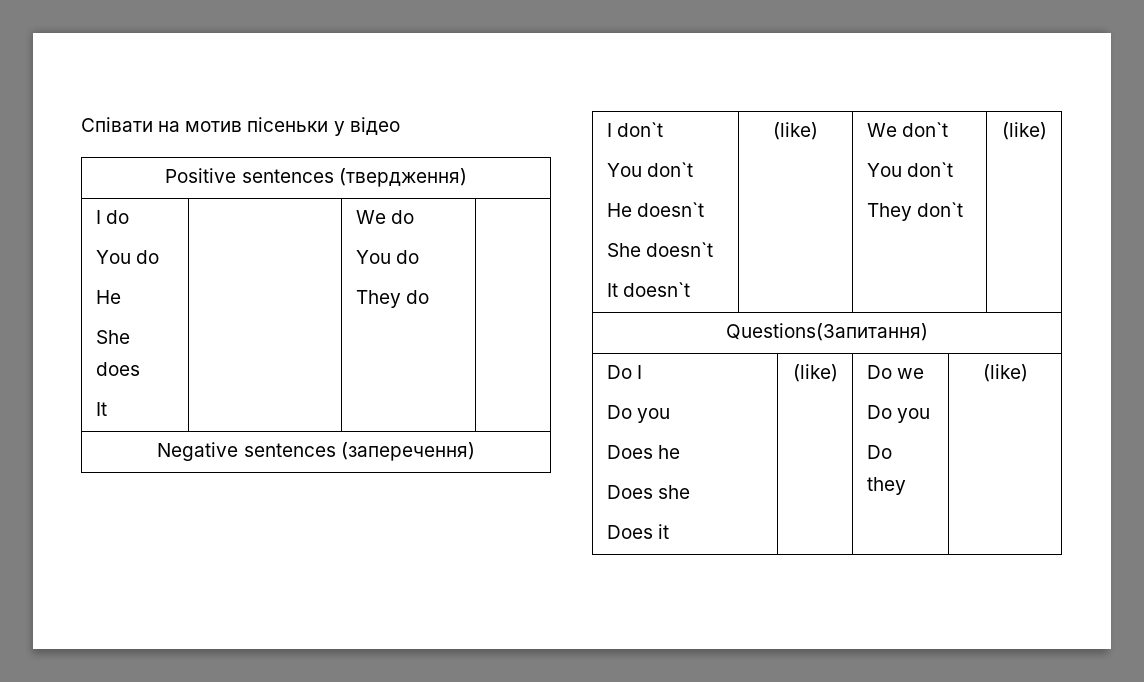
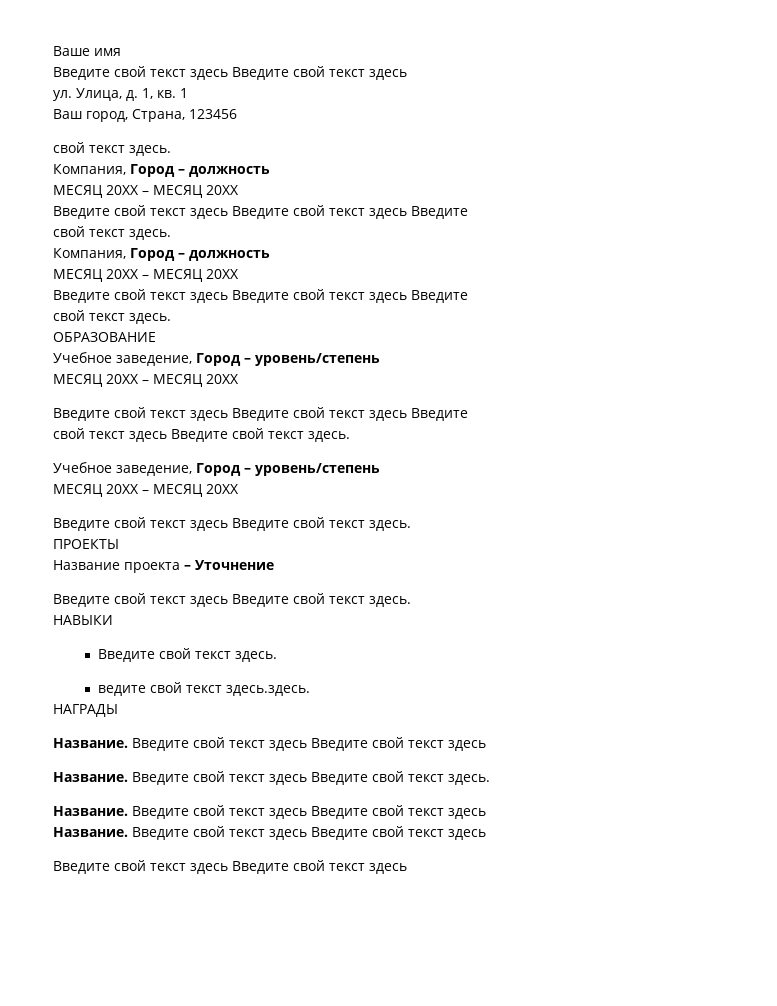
- Співати на мотив пісеньки у відео
- Positive sentences (твердження)
- I do
- You do
- He
- She does
- It | | We do
- You do
- They do |
- Negative sentences (заперечення)
- I don`t
- You don`t
- He doesn`t
- She doesn`t
- It doesn`t | (like) | We don`t
- You don`t
- They don`t | (like)
- Questions(Запитання)
- Do I
- Do you
- Does he
- Does she
- Does it | (like) | Do we
- Do you
- Do they | (like)
+ Ваше имя
+ Введите свой текст здесь Введите свой текст здесь
+ ул. Улица, д. 1, кв. 1
+ Ваш город, Страна, 123456
+ свой текст здесь.
+ Компания, Город – должность
+ МЕСЯЦ 20XX – МЕСЯЦ 20XX
+ Введите свой текст здесь Введите свой текст здесь Введите
+ свой текст здесь.
+ Компания, Город – должность
+ МЕСЯЦ 20XX – МЕСЯЦ 20XX
+ Введите свой текст здесь Введите свой текст здесь Введите
+ свой текст здесь.
+ ОБРАЗОВАНИЕ
+ Учебное заведение, Город – уровень/степень
+ МЕСЯЦ 20XX – МЕСЯЦ 20XX
+ Введите свой текст здесь Введите свой текст здесь Введите
+ свой текст здесь Введите свой текст здесь.
+ Учебное заведение, Город – уровень/степень
+ МЕСЯЦ 20XX – МЕСЯЦ 20XX
+ Введите свой текст здесь Введите свой текст здесь.
+ ПРОЕКТЫ
+ Название проекта – Уточнение
+ Введите свой текст здесь Введите свой текст здесь.
+ НАВЫКИ
+ Введите свой текст здесь.
+ ведите свой текст здесь.здесь.
+ НАГРАДЫ
+ Название. Введите свой текст здесь Введите свой текст здесь
+ Название. Введите свой текст здесь Введите свой текст здесь.
+ Название. Введите свой текст здесь Введите свой текст здесь
+ Название. Введите свой текст здесь Введите свой текст здесь
+ Введите свой текст здесь Введите свой текст здесь

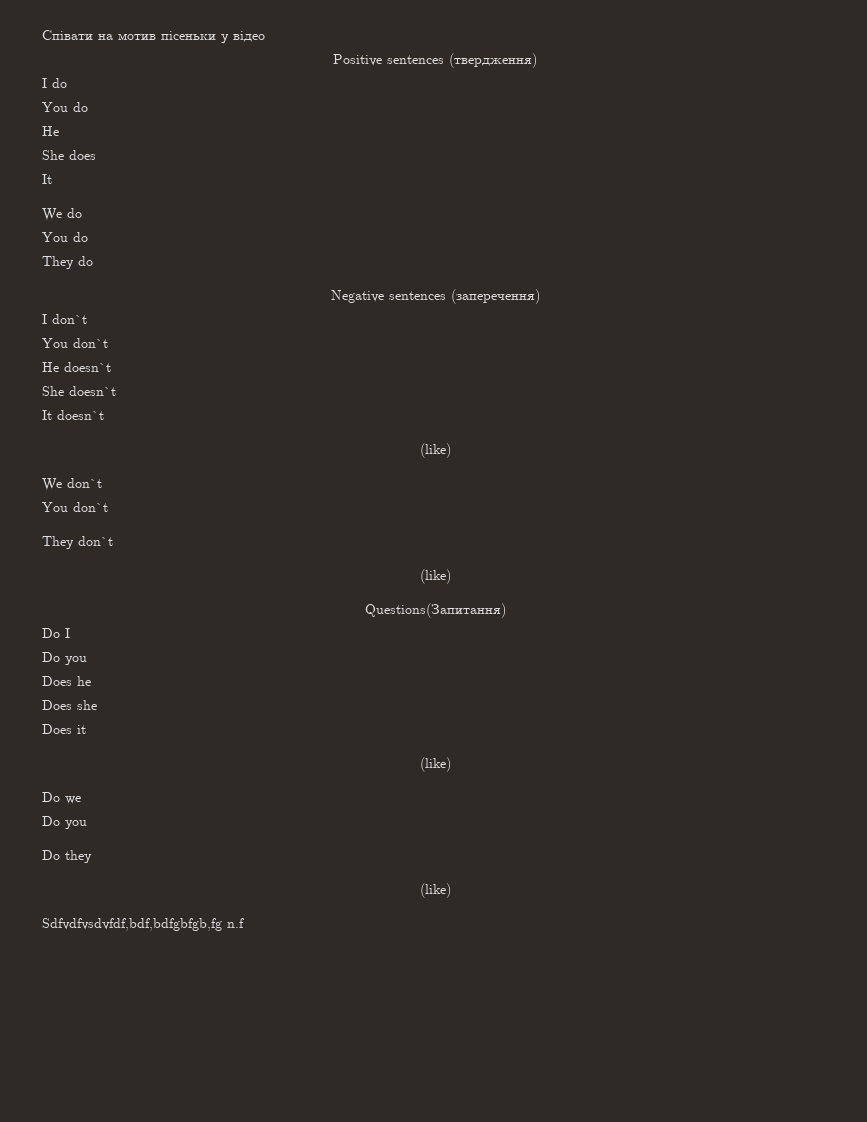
- Ваше имя
- Введите свой текст здесь Введите свой текст здесь
- ул. Улица, д. 1, кв. 1
- Ваш город, Страна, 123456
- свой текст здесь.
- Компания, Город – должность
- МЕСЯЦ 20XX – МЕСЯЦ 20XX
- Введите свой текст здесь Введите свой текст здесь Введите
- свой текст здесь.
- Компания, Город – должность
- МЕСЯЦ 20XX – МЕСЯЦ 20XX
- Введите свой текст здесь Введите свой текст здесь Введите
- свой текст здесь.
- ОБРАЗОВАНИЕ
- Учебное заведение, Город – уровень/степень
- МЕСЯЦ 20XX – МЕСЯЦ 20XX
- Введите свой текст здесь Введите свой текст здесь Введите
- свой текст здесь Введите свой текст здесь.
- Учебное заведение, Город – уровень/степень
- МЕСЯЦ 20XX – МЕСЯЦ 20XX
- Введите свой текст здесь Введите свой текст здесь.
- ПРОЕКТЫ
- Название проекта – Уточнение
- Введите свой текст здесь Введите свой текст здесь.
- НАВЫКИ
- Введите свой текст здесь.
- ведите свой текст здесь.здесь.
- НАГРАДЫ
- Название. Введите свой текст здесь Введите свой текст здесь
- Название. Введите свой текст здесь Введите свой текст здесь.
- Название. Введите свой текст здесь Введите свой текст здесь
- Название. Введите свой текст здесь Введите свой текст здесь
- Введите свой текст здесь Введите свой текст здесь
+ Співати на мотив пісеньки у відео
+ Positive sentences (твердження)
+ I do
+ You do
+ He
+ She does
+ It
+ We do
+ You do
+ They do
+ Negative sentences (заперечення)
+ I don`t
+ You don`t
+ He doesn`t
+ She doesn`t
+ It doesn`t
+ (like)
+ We don`t
+ You don`t
+ They don`t
+ (like)
+ Questions(Запитання)
+ Do I
+ Do you
+ Does he
+ Does she
+ Does it
+ (like)
+ Do we
+ Do you
+ Do they
+ (like)
+ Sdfvdfvsdvfdf,bdf,bdfgbfgb,fg n.f

